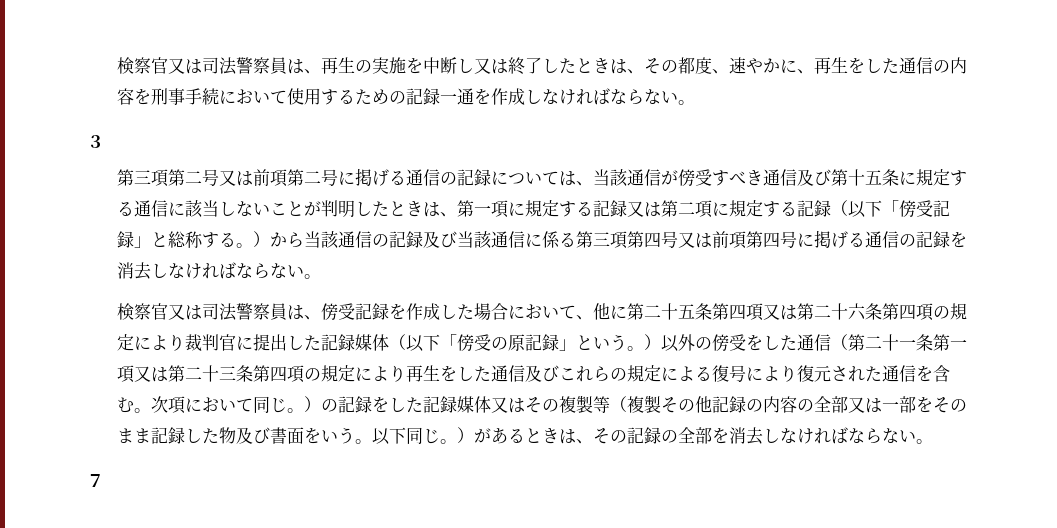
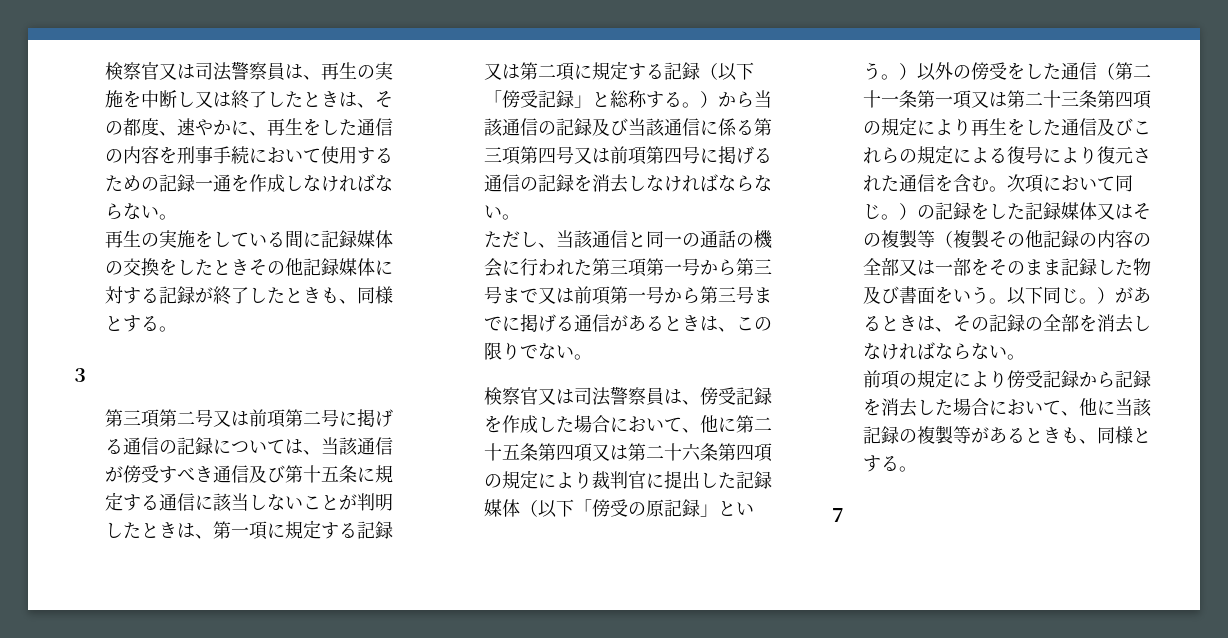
+ 再生の実施をしている間に記録媒体の交換をしたときその他記録媒体に対する記録が終了したときも、同様とする。
+ ただし、当該通信と同一の通話の機会に行われた第三項第一号から第三号まで又は前項第一号から第三号までに掲げる通信があるときは、この限りでない。
+ 前項の規定により傍受記録から記録を消去した場合において、他に当該記録の複製等があるときも、同様とする。

